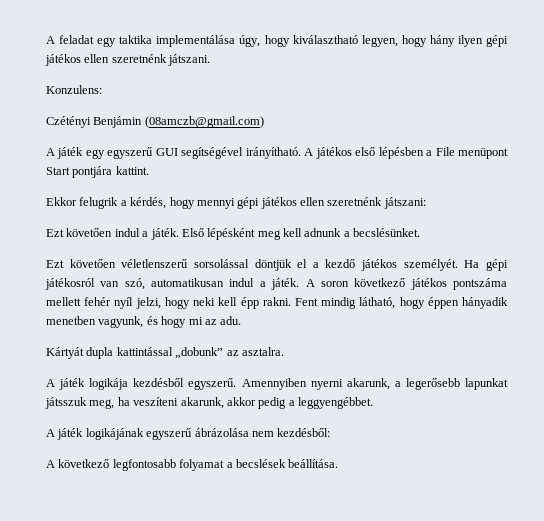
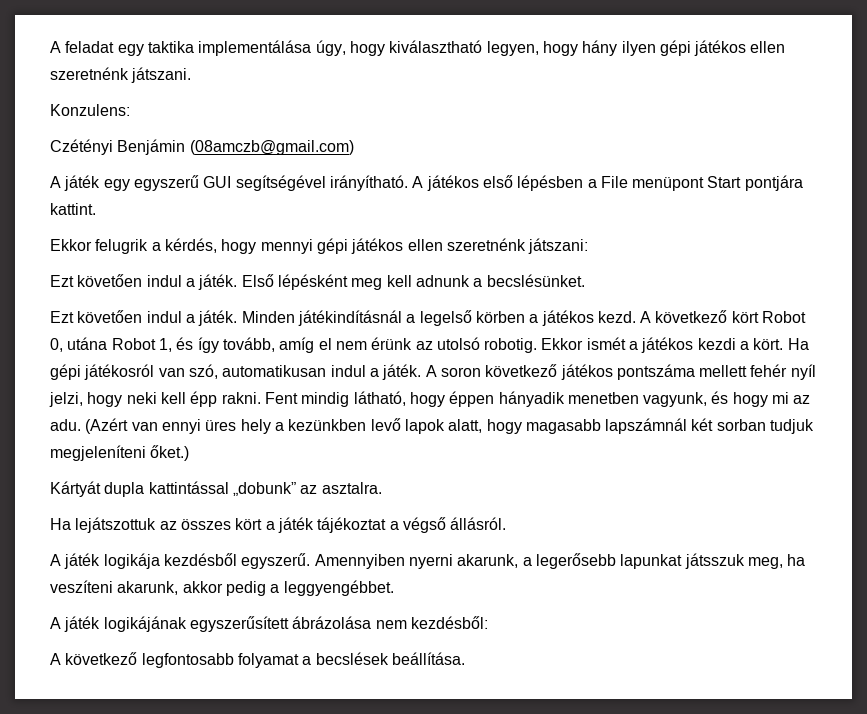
- Ezt követően véletlenszerű sorsolással döntjük el a kezdő játékos személyét.
+ Ezt követően indul a játék. Minden játékindításnál a legelső körben a játékos kezd. A következő kört Robot 0, utána Robot 1, és így tovább, amíg el nem érünk az utolsó robotig. Ekkor ismét a játékos kezdi a kört.
+ (Azért van ennyi üres hely a kezünkben levő lapok alatt, hogy magasabb lapszámnál két sorban tudjuk megjeleníteni őket.)
+ Ha lejátszottuk az összes kört a játék tájékoztat a végső állásról.
- A játék logikájának egyszerű ábrázolása nem kezdésből:
+ A játék logikájának egyszerűsített ábrázolása nem kezdésből:

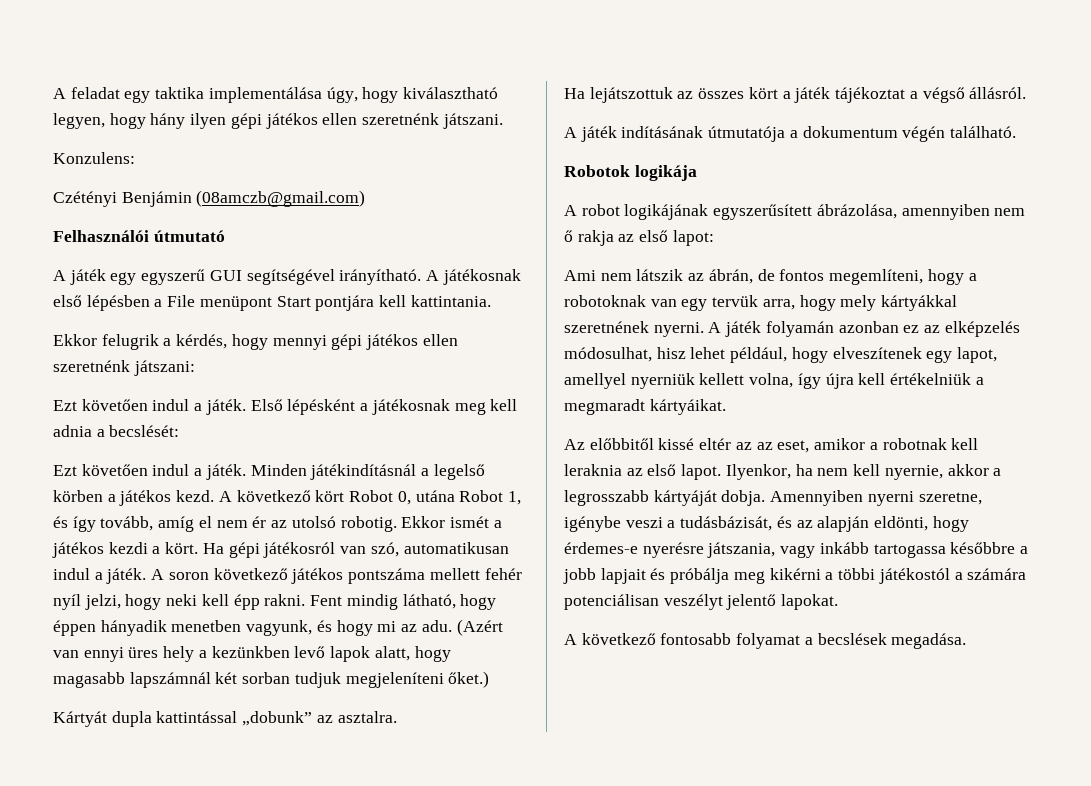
+ Felhasználói útmutató
- A játékos első lépésben a File menüpont Start pontjára kattint.
+ A játékosnak első lépésben a File menüpont Start pontjára kell kattintania.
- Első lépésként meg kell adnunk a becslésünket.
+ Első lépésként a játékosnak meg kell adnia a becslését:
- A következő kört Robot 0, utána Robot 1, és így tovább, amíg el nem érünk az utolsó robotig.
+ A következő kört Robot 0, utána Robot 1, és így tovább, amíg el nem ér az utolsó robotig.
- A játék logikája kezdésből egyszerű. Amennyiben nyerni akarunk, a legerősebb lapunkat játsszuk meg, ha veszíteni akarunk, akkor pedig a leggyengébbet.
- A játék logikájának egyszerűsített ábrázolása nem kezdésből:
- A következő legfontosabb folyamat a becslések beállítása.
+ A játék indításának útmutatója a dokumentum végén található.
+ Robotok logikája
+ A robot logikájának egyszerűsített ábrázolása, amennyiben nem ő rakja az első lapot:
+ Ami nem látszik az ábrán, de fontos megemlíteni, hogy a robotoknak van egy tervük arra, hogy mely kártyákkal szeretnének nyerni. A játék folyamán azonban ez az elképzelés módosulhat, hisz lehet például, hogy elveszítenek egy lapot, amellyel nyerniük kellett volna, így újra kell értékelniük a megmaradt kártyáikat.
+ Az előbbitől kissé eltér az az eset, amikor a robotnak kell leraknia az első lapot. Ilyenkor, ha nem kell nyernie, akkor a legrosszabb kártyáját dobja. Amennyiben nyerni szeretne, igénybe veszi a tudásbázisát, és az alapján eldönti, hogy érdemes-e nyerésre játszania, vagy inkább tartogassa későbbre a jobb lapjait és próbálja meg kikérni a többi játékostól a számára potenciálisan veszélyt jelentő lapokat.
+ A következő fontosabb folyamat a becslések megadása.

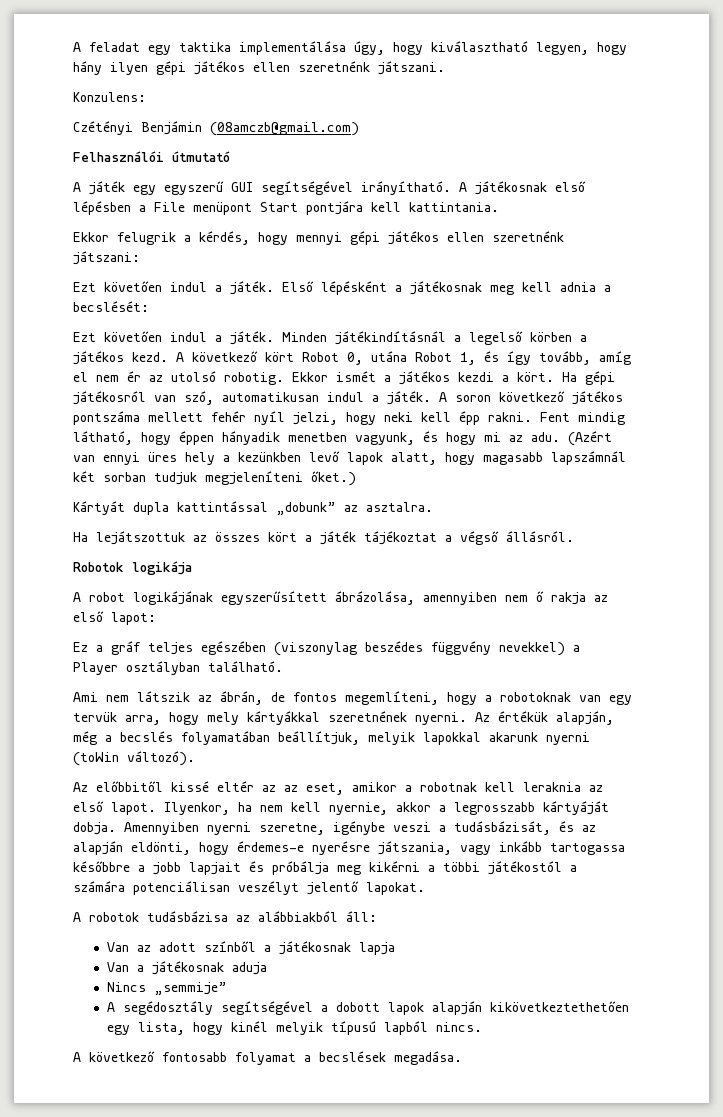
- A játék indításának útmutatója a dokumentum végén található.
+ Ez a gráf teljes egészében (viszonylag beszédes függvény nevekkel) a Player osztályban található.
- A játék folyamán azonban ez az elképzelés módosulhat, hisz lehet például, hogy elveszítenek egy lapot, amellyel nyerniük kellett volna, így újra kell értékelniük a megmaradt kártyáikat.
+ Az értékük alapján, még a becslés folyamatában beállítjuk, melyik lapokkal akarunk nyerni (toWin változó).
+ A robotok tudásbázisa az alábbiakból áll:
+ Van az adott színből a játékosnak lapja
+ Van a játékosnak aduja
+ Nincs „semmije”
+ A segédosztály segítségével a dobott lapok alapján kikövetkeztethetően egy lista, hogy kinél melyik típusú lapból nincs.

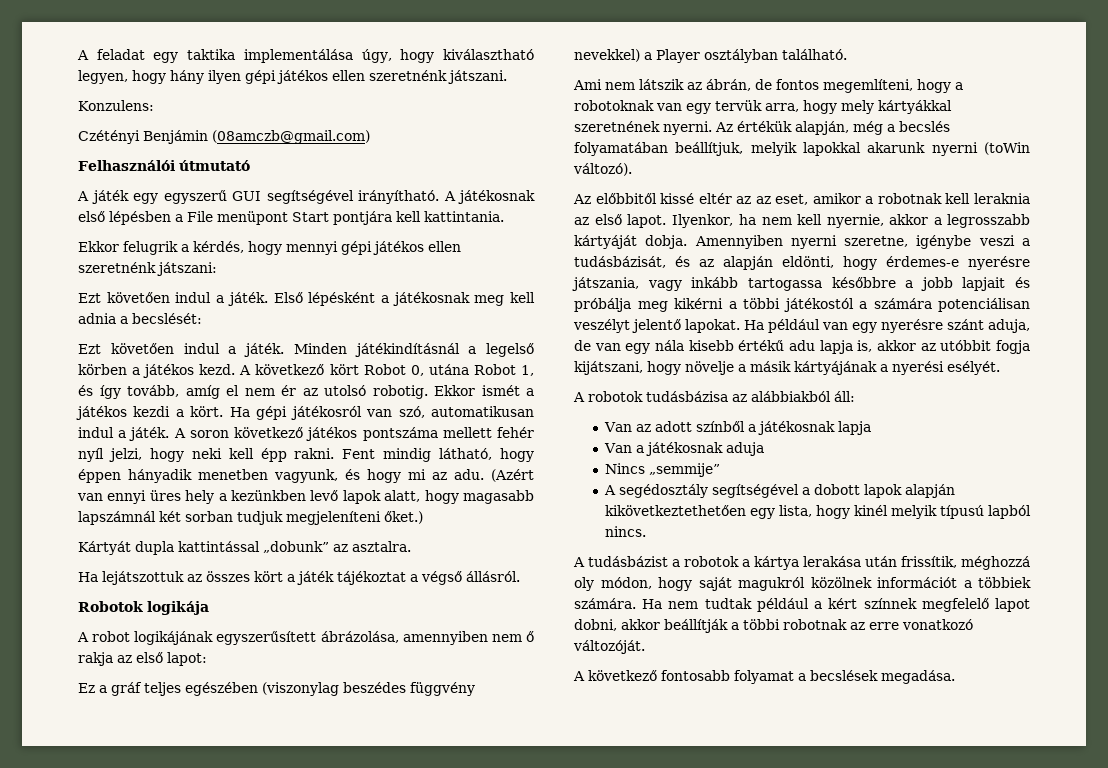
+ Ha például van egy nyerésre szánt aduja, de van egy nála kisebb értékű adu lapja is, akkor az utóbbit fogja kijátszani, hogy növelje a másik kártyájának a nyerési esélyét.
+ A tudásbázist a robotok a kártya lerakása után frissítik, méghozzá oly módon, hogy saját magukról közölnek információt a többiek számára. Ha nem tudtak például a kért színnek megfelelő lapot dobni, akkor beállítják a többi robotnak az erre vonatkozó változóját.

